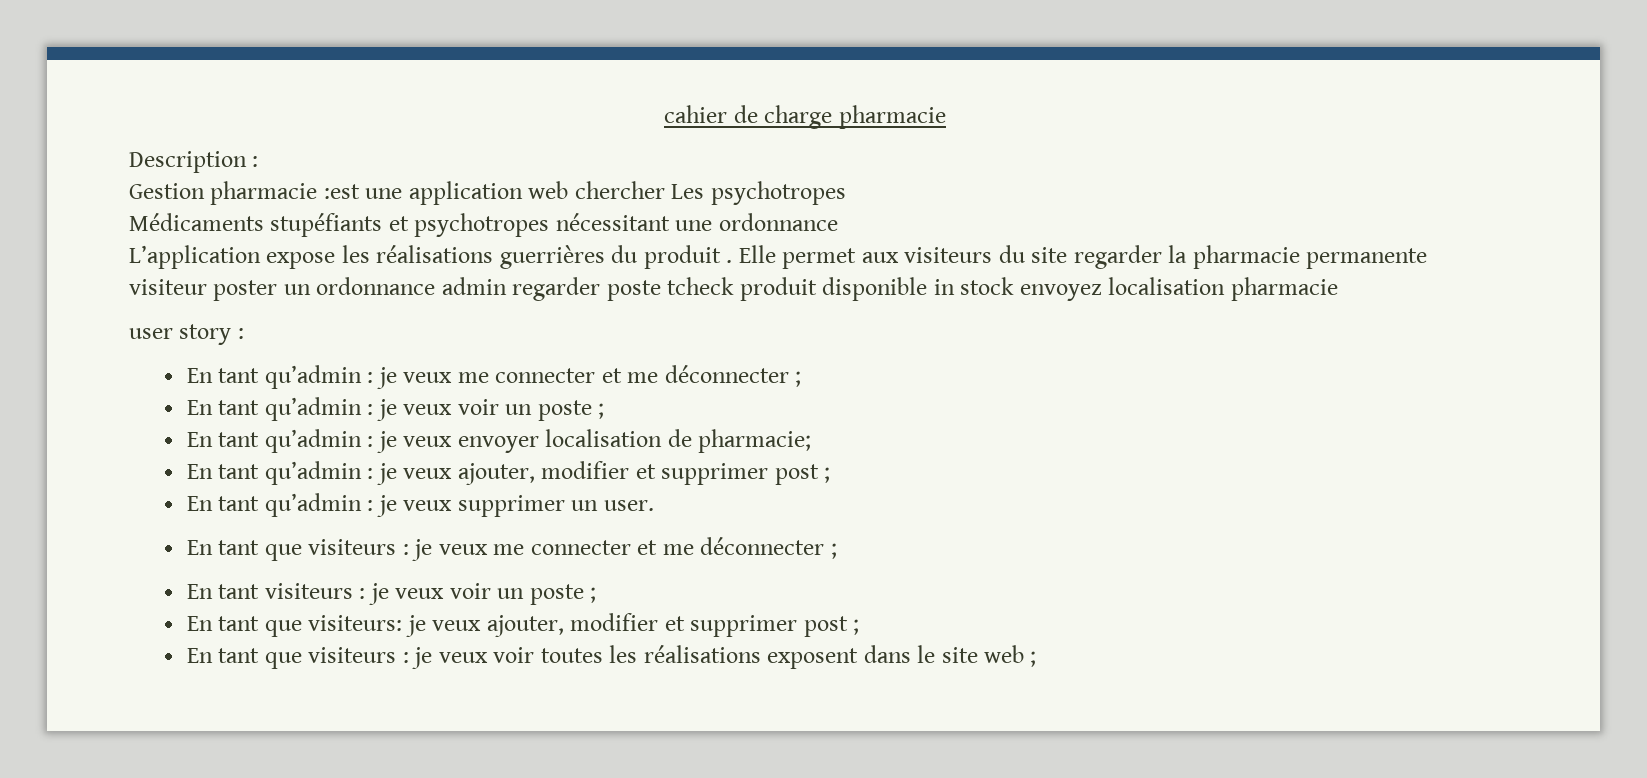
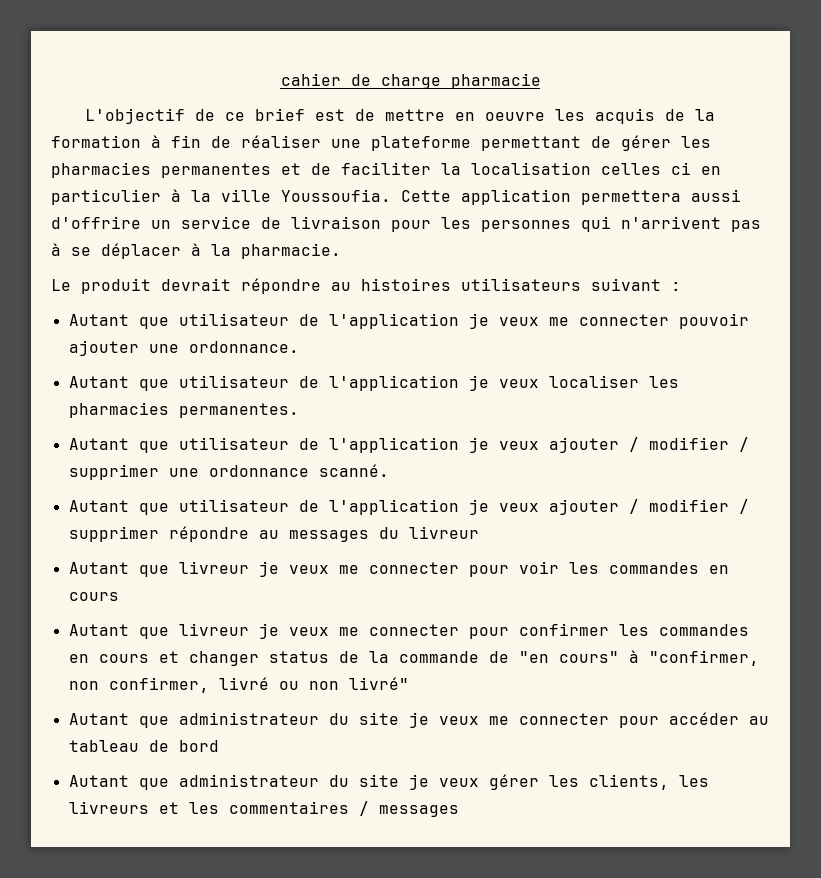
- Description :
- Gestion pharmacie :est une application web chercher Les psychotropes
- Médicaments stupéfiants et psychotropes nécessitant une ordonnance
- L’application expose les réalisations guerrières du produit . Elle permet aux visiteurs du site regarder la pharmacie permanente visiteur poster un ordonnance admin regarder poste tcheck produit disponible in stock envoyez localisation pharmacie
- user story :
- En tant qu’admin : je veux me connecter et me déconnecter ;
- En tant qu’admin : je veux voir un poste ;
- En tant qu’admin : je veux envoyer localisation de pharmacie;
- En tant qu’admin : je veux ajouter, modifier et supprimer post ;
- En tant qu’admin : je veux supprimer un user.
- En tant que visiteurs : je veux me connecter et me déconnecter ;
- En tant visiteurs : je veux voir un poste ;
- En tant que visiteurs: je veux ajouter, modifier et supprimer post ;
- En tant que visiteurs : je veux voir toutes les réalisations exposent dans le site web ;
+ L'objectif de ce brief est de mettre en oeuvre les acquis de la formation à fin de réaliser une plateforme permettant de gérer les pharmacies permanentes et de faciliter la localisation celles ci en particulier à la ville Youssoufia. Cette application permettera aussi d'offrire un service de livraison pour les personnes qui n'arrivent pas à se déplacer à la pharmacie.
+ Le produit devrait répondre au histoires utilisateurs suivant :
+ Autant que utilisateur de l'application je veux me connecter pouvoir ajouter une ordonnance.
+ Autant que utilisateur de l'application je veux localiser les pharmacies permanentes.
+ Autant que utilisateur de l'application je veux ajouter / modifier / supprimer une ordonnance scanné.
+ Autant que utilisateur de l'application je veux ajouter / modifier / supprimer répondre au messages du livreur
+ Autant que livreur je veux me connecter pour voir les commandes en cours
+ Autant que livreur je veux me connecter pour confirmer les commandes en cours et changer status de la commande de "en cours" à "confirmer, non confirmer, livré ou non livré"
+ Autant que administrateur du site je veux me connecter pour accéder au tableau de bord
+ Autant que administrateur du site je veux gérer les clients, les livreurs et les commentaires / messages

